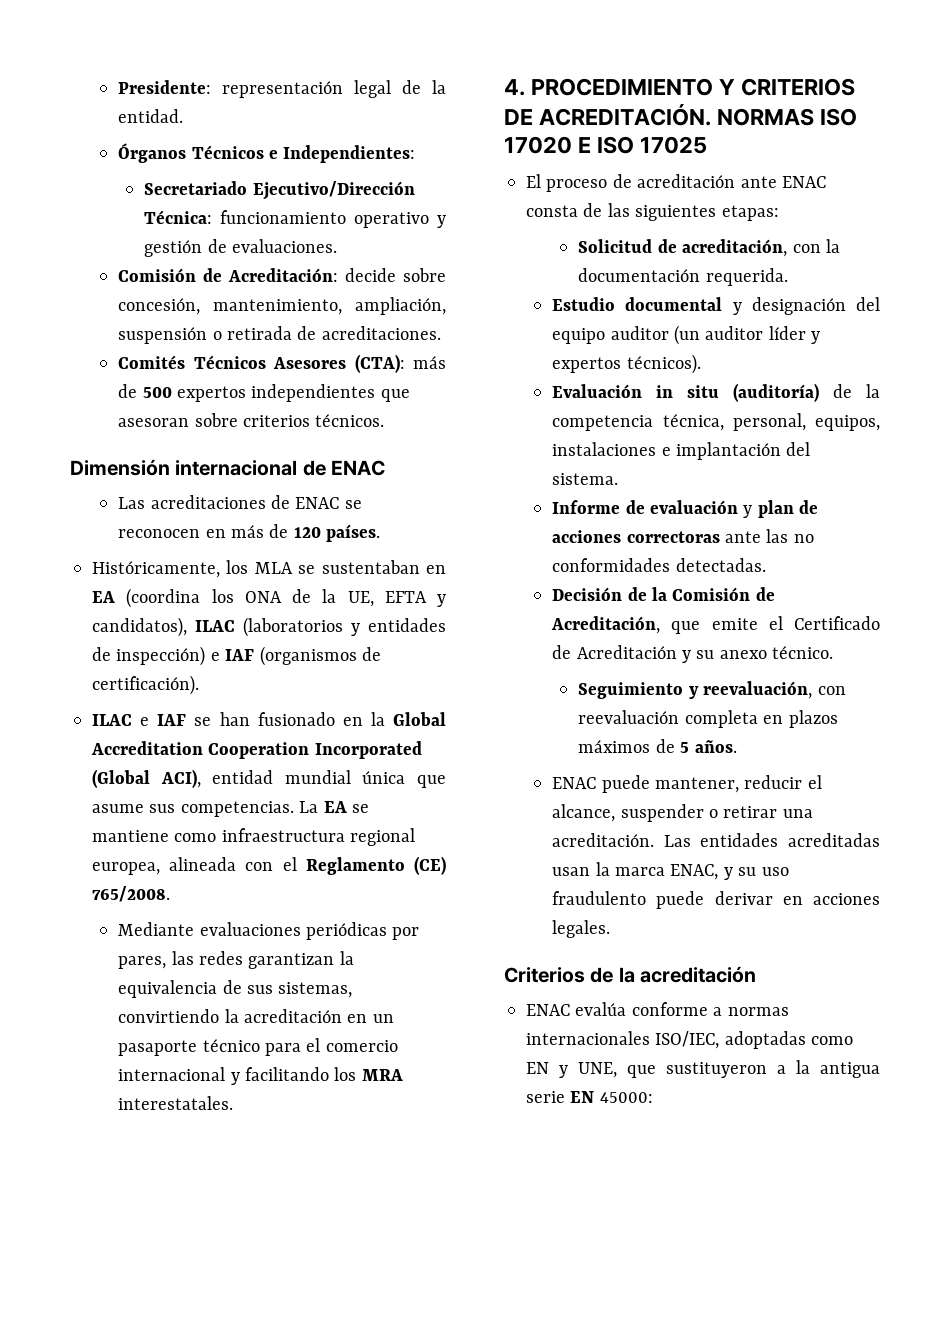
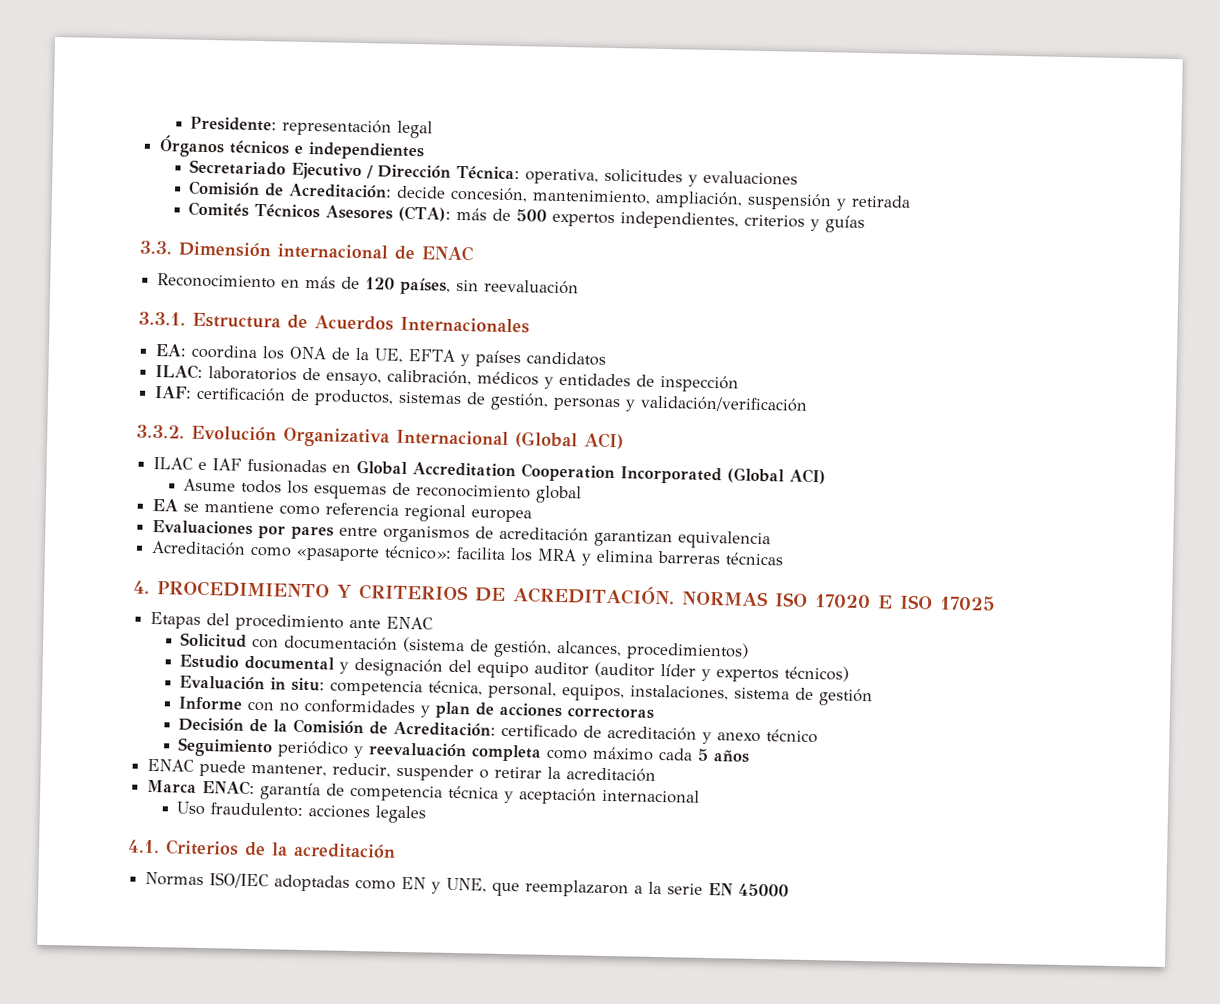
- Presidente: representación legal de la entidad.
- Órganos Técnicos e Independientes:
- Secretariado Ejecutivo/Dirección Técnica: funcionamiento operativo y gestión de evaluaciones.
+ Presidente: representación legal
+ Órganos técnicos e independientes
+ Secretariado Ejecutivo / Dirección Técnica: operativa, solicitudes y evaluaciones
- Comisión de Acreditación: decide sobre concesión, mantenimiento, ampliación, suspensión o retirada de acreditaciones.
+ Comisión de Acreditación: decide concesión, mantenimiento, ampliación, suspensión y retirada
- Comités Técnicos Asesores (CTA): más de 500 expertos independientes que asesoran sobre criterios técnicos.
- Dimensión internacional de ENAC
- Las acreditaciones de ENAC se reconocen en más de 120 países.
- Históricamente, los MLA se sustentaban en EA (coordina los ONA de la UE, EFTA y candidatos), ILAC (laboratorios y entidades de inspección) e IAF (organismos de certificación).
- ILAC e IAF se han fusionado en la Global Accreditation Cooperation Incorporated (Global ACI), entidad mundial única que asume sus competencias. La EA se mantiene como infraestructura regional europea, alineada con el Reglamento (CE) 765/2008.
- Mediante evaluaciones periódicas por pares, las redes garantizan la equivalencia de sus sistemas, convirtiendo la acreditación en un pasaporte técnico para el comercio internacional y facilitando los MRA interestatales.
+ Comités Técnicos Asesores (CTA): más de 500 expertos independientes, criterios y guías
+ 3.3. Dimensión internacional de ENAC
+ Reconocimiento en más de 120 países, sin reevaluación
+ 3.3.1. Estructura de Acuerdos Internacionales
+ EA: coordina los ONA de la UE, EFTA y países candidatos
+ ILAC: laboratorios de ensayo, calibración, médicos y entidades de inspección
+ IAF: certificación de productos, sistemas de gestión, personas y validación/verificación
+ 3.3.2. Evolución Organizativa Internacional (Global ACI)
+ ILAC e IAF fusionadas en Global Accreditation Cooperation Incorporated (Global ACI)
+ Asume todos los esquemas de reconocimiento global
+ EA se mantiene como referencia regional europea
+ Evaluaciones por pares entre organismos de acreditación garantizan equivalencia
+ Acreditación como «pasaporte técnico»: facilita los MRA y elimina barreras técnicas
- El proceso de acreditación ante ENAC consta de las siguientes etapas:
- Solicitud de acreditación, con la documentación requerida.
+ Etapas del procedimiento ante ENAC
+ Solicitud con documentación (sistema de gestión, alcances, procedimientos)
- Estudio documental y designación del equipo auditor (un auditor líder y expertos técnicos).
+ Estudio documental y designación del equipo auditor (auditor líder y expertos técnicos)
- Evaluación in situ (auditoría) de la competencia técnica, personal, equipos, instalaciones e implantación del sistema.
- Informe de evaluación y plan de acciones correctoras ante las no conformidades detectadas.
+ Evaluación in situ: competencia técnica, personal, equipos, instalaciones, sistema de gestión
+ Informe con no conformidades y plan de acciones correctoras
- Decisión de la Comisión de Acreditación, que emite el Certificado de Acreditación y su anexo técnico.
- Seguimiento y reevaluación, con reevaluación completa en plazos máximos de 5 años.
- ENAC puede mantener, reducir el alcance, suspender o retirar una acreditación. Las entidades acreditadas usan la marca ENAC, y su uso fraudulento puede derivar en acciones legales.
- Criterios de la acreditación
- ENAC evalúa conforme a normas internacionales ISO/IEC, adoptadas como EN y UNE, que sustituyeron a la antigua serie EN 45000:
+ Decisión de la Comisión de Acreditación: certificado de acreditación y anexo técnico
+ Seguimiento periódico y reevaluación completa como máximo cada 5 años
+ ENAC puede mantener, reducir, suspender o retirar la acreditación
+ Marca ENAC: garantía de competencia técnica y aceptación internacional
+ Uso fraudulento: acciones legales
+ 4.1. Criterios de la acreditación
+ Normas ISO/IEC adoptadas como EN y UNE, que reemplazaron a la serie EN 45000

